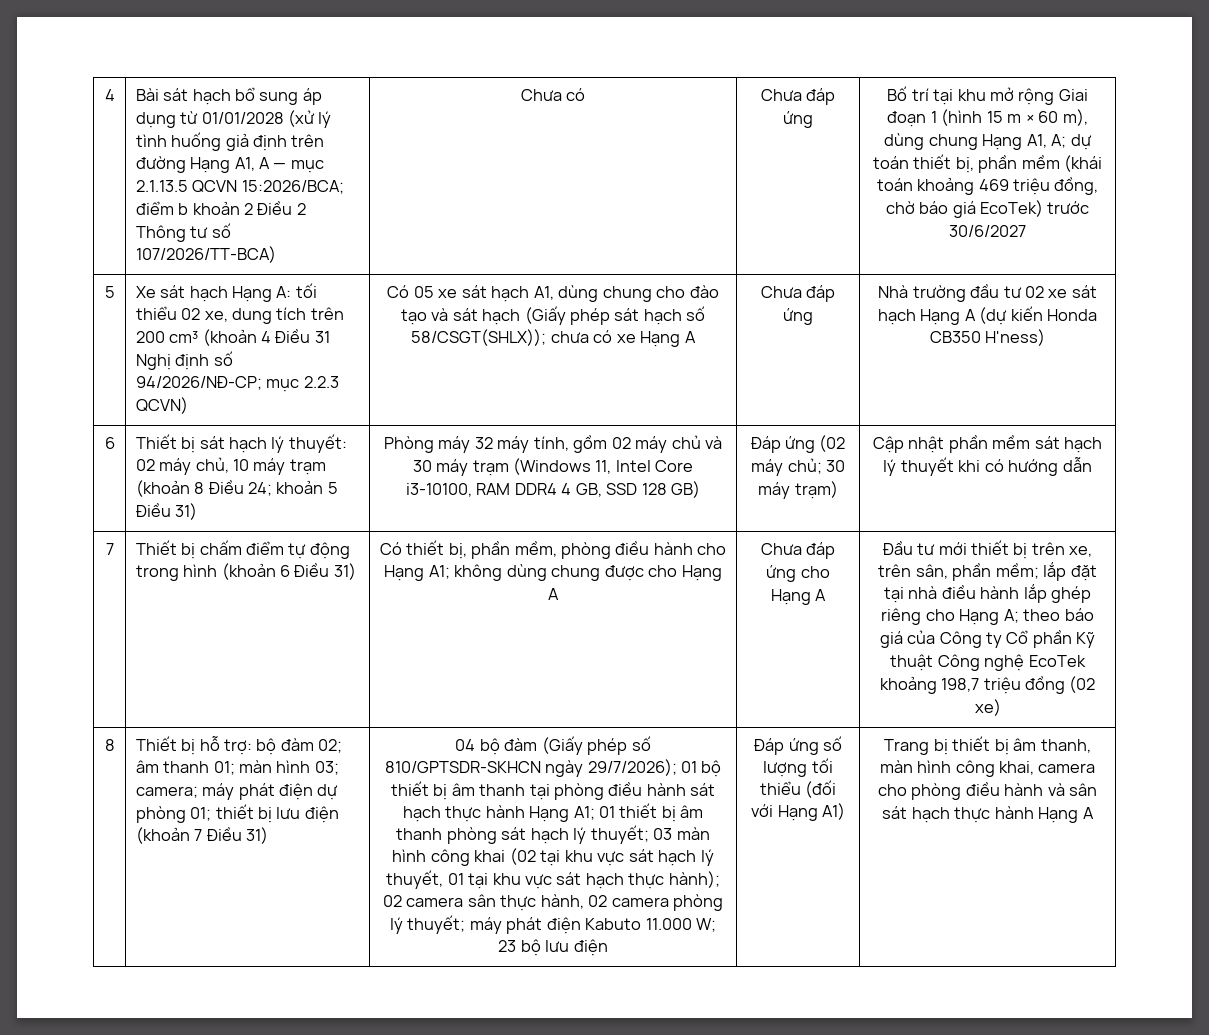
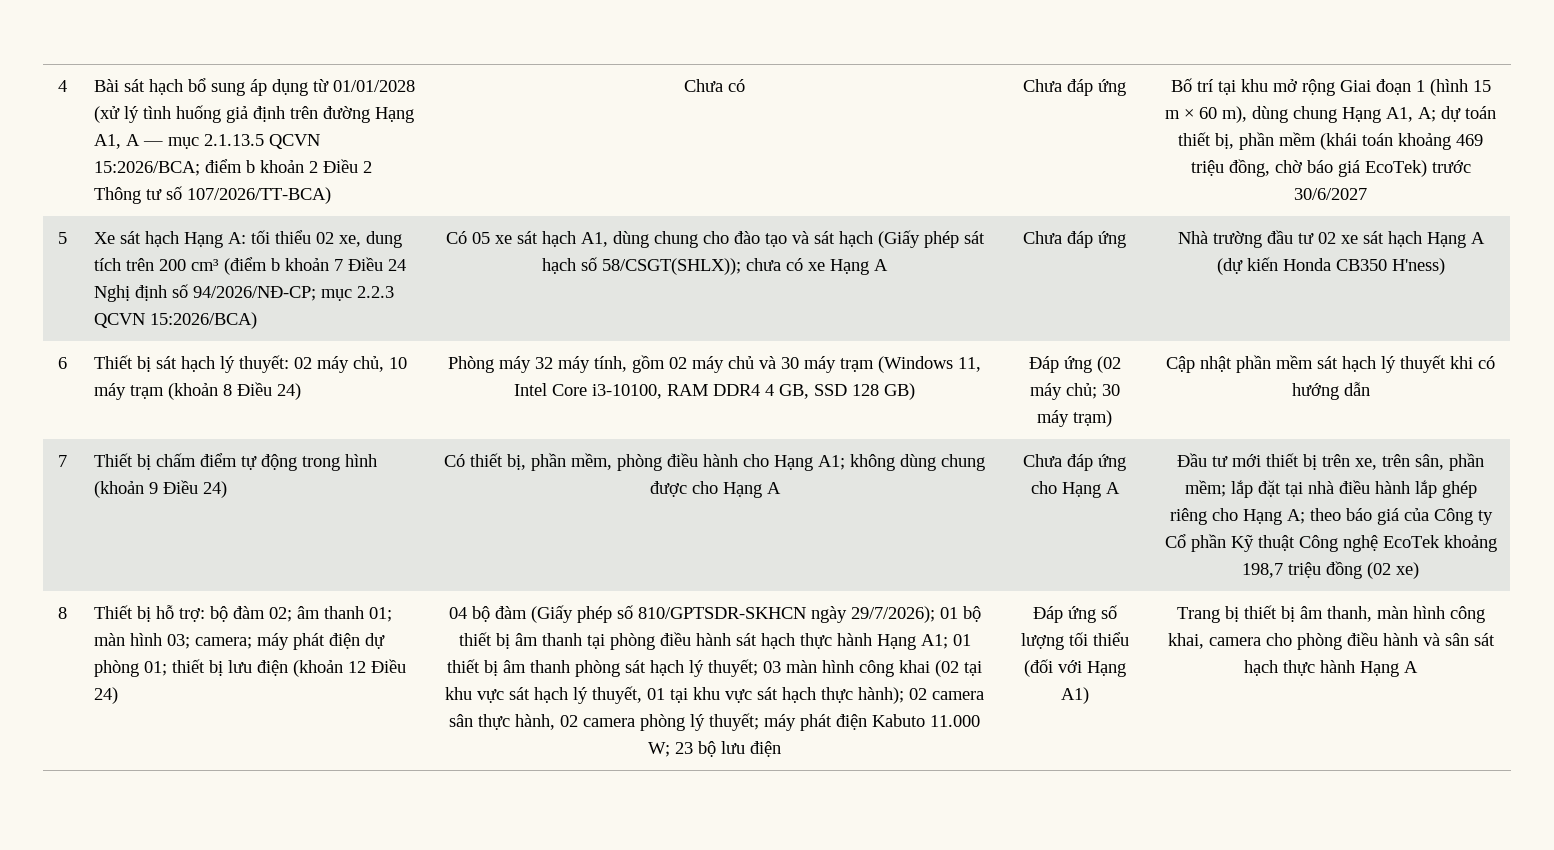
- Xe sát hạch Hạng A: tối thiểu 02 xe, dung tích trên 200 cm³ (khoản 4 Điều 31 Nghị định số 94/2026/NĐ-CP; mục 2.2.3 QCVN)
+ Xe sát hạch Hạng A: tối thiểu 02 xe, dung tích trên 200 cm³ (điểm b khoản 7 Điều 24 Nghị định số 94/2026/NĐ-CP; mục 2.2.3 QCVN 15:2026/BCA)
- Thiết bị sát hạch lý thuyết: 02 máy chủ, 10 máy trạm (khoản 8 Điều 24; khoản 5 Điều 31)
+ Thiết bị sát hạch lý thuyết: 02 máy chủ, 10 máy trạm (khoản 8 Điều 24)
- Thiết bị chấm điểm tự động trong hình (khoản 6 Điều 31)
+ Thiết bị chấm điểm tự động trong hình (khoản 9 Điều 24)
- Thiết bị hỗ trợ: bộ đàm 02; âm thanh 01; màn hình 03; camera; máy phát điện dự phòng 01; thiết bị lưu điện (khoản 7 Điều 31)
+ Thiết bị hỗ trợ: bộ đàm 02; âm thanh 01; màn hình 03; camera; máy phát điện dự phòng 01; thiết bị lưu điện (khoản 12 Điều 24)

